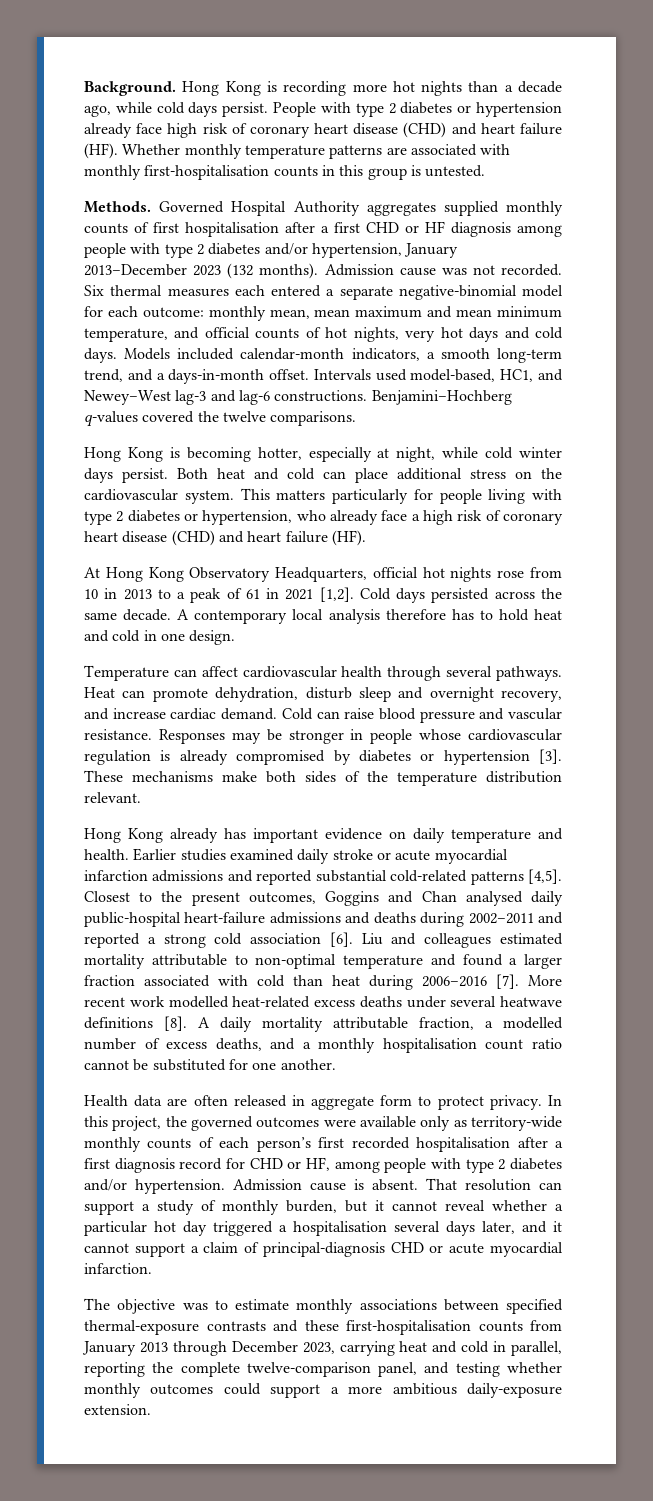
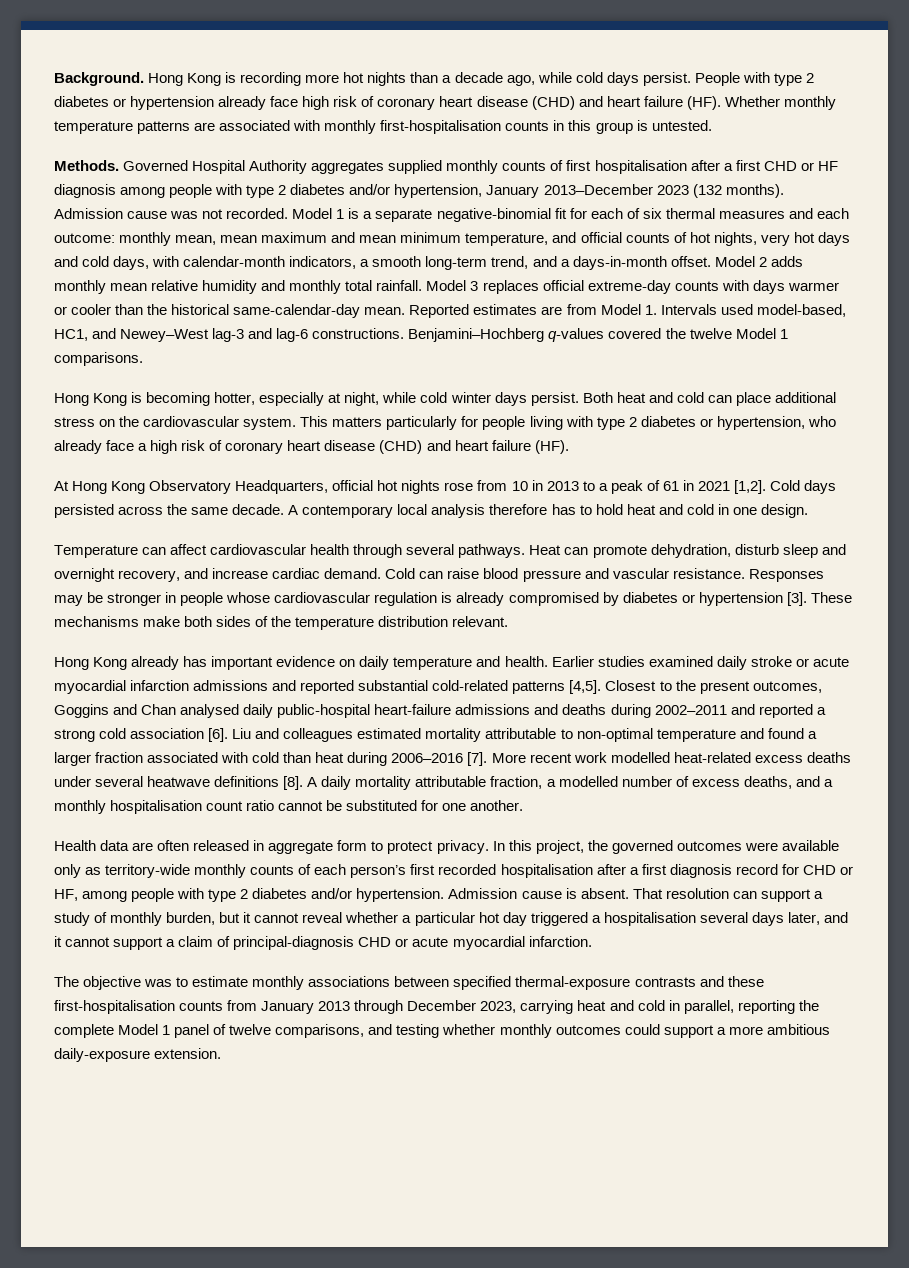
- Six thermal measures each entered a separate negative-binomial model for each outcome: monthly mean, mean maximum and mean minimum temperature, and official counts of hot nights, very hot days and cold days. Models included calendar-month indicators, a smooth long-term trend, and a days-in-month offset.
+ Model 1 is a separate negative-binomial fit for each of six thermal measures and each outcome: monthly mean, mean maximum and mean minimum temperature, and official counts of hot nights, very hot days and cold days, with calendar-month indicators, a smooth long-term trend, and a days-in-month offset.
- Intervals used model-based, HC1, and Newey–West lag-3 and lag-6 constructions.
+ Model 2 adds monthly mean relative humidity and monthly total rainfall. Model 3 replaces official extreme-day counts with days warmer or cooler than the historical same-calendar-day mean. Reported estimates are from Model 1. Intervals used model-based, HC1, and Newey–West lag-3 and lag-6 constructions.
- Benjamini–Hochberg q-values covered the twelve comparisons.
+ Benjamini–Hochberg q-values covered the twelve Model 1 comparisons.
- The objective was to estimate monthly associations between specified thermal-exposure contrasts and these first-hospitalisation counts from January 2013 through December 2023, carrying heat and cold in parallel, reporting the complete twelve-comparison panel, and testing whether monthly outcomes could support a more ambitious daily-exposure extension.
+ The objective was to estimate monthly associations between specified thermal-exposure contrasts and these first-hospitalisation counts from January 2013 through December 2023, carrying heat and cold in parallel, reporting the complete Model 1 panel of twelve comparisons, and testing whether monthly outcomes could support a more ambitious daily-exposure extension.

